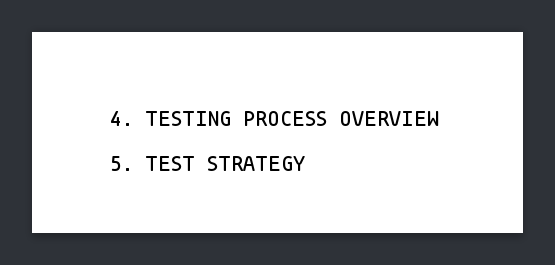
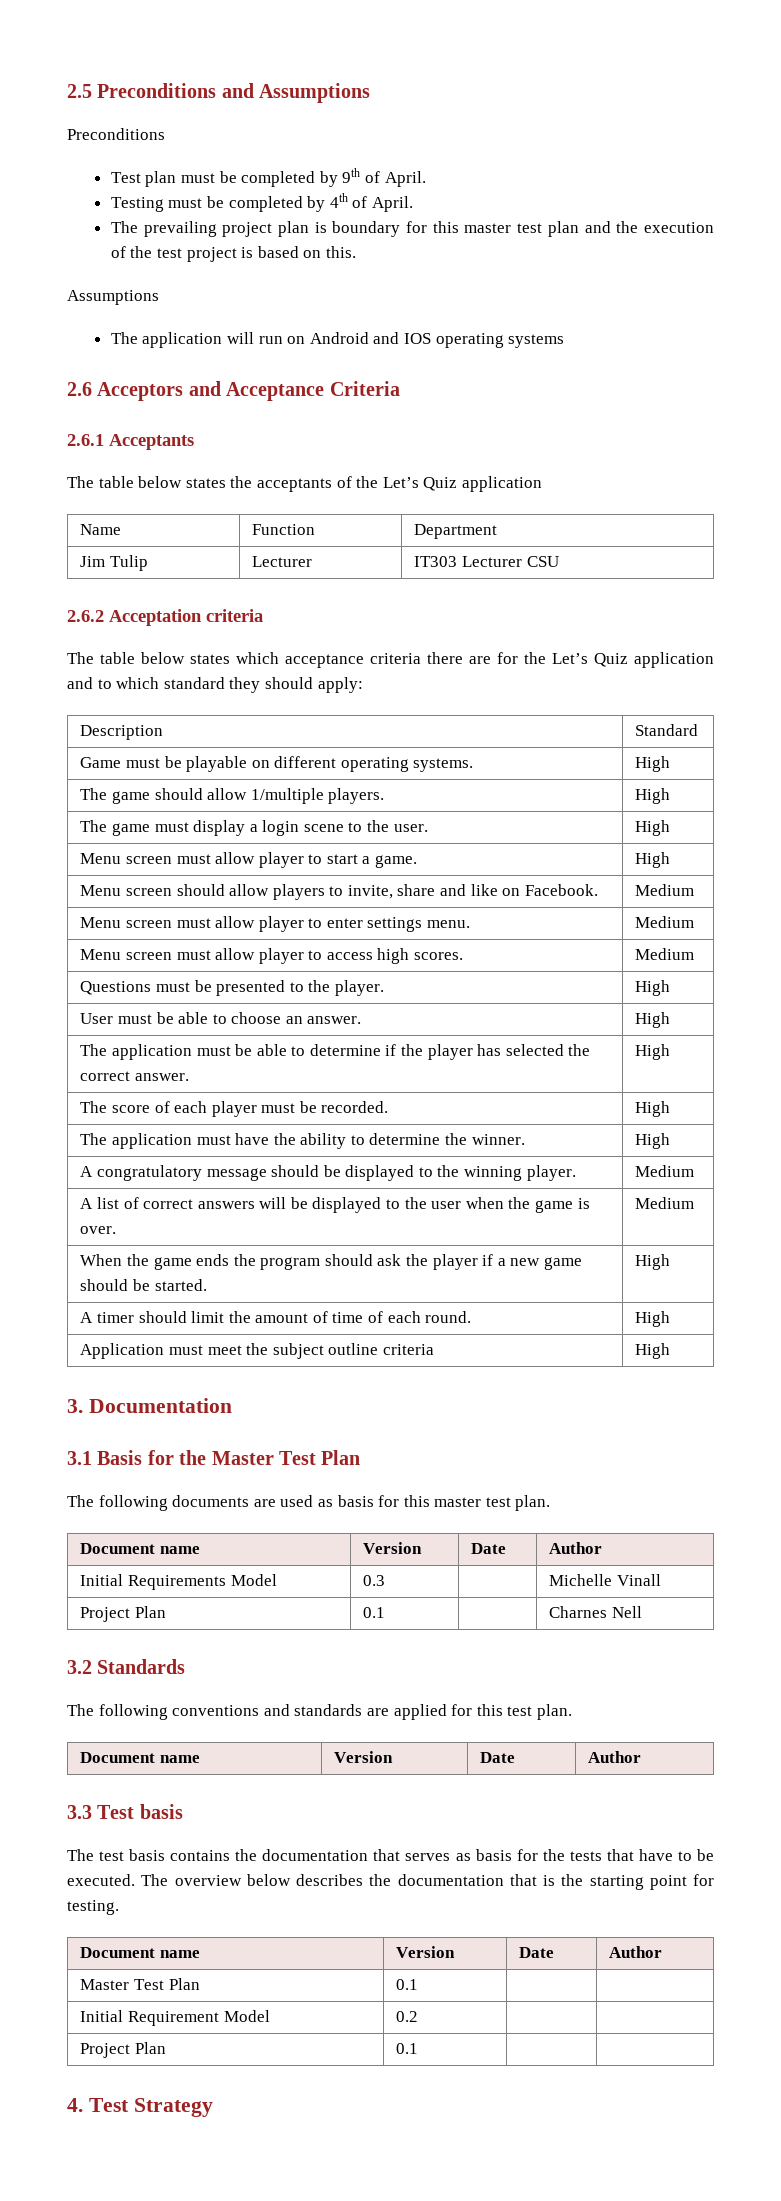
- 4. TESTING PROCESS OVERVIEW
- 5. TEST STRATEGY
+ 2.5 Preconditions and Assumptions
+ Preconditions
+ Test plan must be completed by 9th of April.
+ Testing must be completed by 4th of April.
+ The prevailing project plan is boundary for this master test plan and the execution of the test project is based on this.
+ Assumptions
+ The application will run on Android and IOS operating systems
+ 2.6 Acceptors and Acceptance Criteria
+ 2.6.1 Acceptants
+ The table below states the acceptants of the Let’s Quiz application
+ Name | Function | Department
+ Jim Tulip | Lecturer | IT303 Lecturer CSU
+ 2.6.2 Acceptation criteria
+ The table below states which acceptance criteria there are for the Let’s Quiz application and to which standard they should apply:
+ Description | Standard
+ Game must be playable on different operating systems. | High
+ The game should allow 1/multiple players. | High
+ The game must display a login scene to the user. | High
+ Menu screen must allow player to start a game. | High
+ Menu screen should allow players to invite, share and like on Facebook. | Medium
+ Menu screen must allow player to enter settings menu. | Medium
+ Menu screen must allow player to access high scores. | Medium
+ Questions must be presented to the player. | High
+ User must be able to choose an answer. | High
+ The application must be able to determine if the player has selected the correct answer. | High
+ The score of each player must be recorded. | High
+ The application must have the ability to determine the winner. | High
+ A congratulatory message should be displayed to the winning player. | Medium
+ A list of correct answers will be displayed to the user when the game is over. | Medium
+ When the game ends the program should ask the player if a new game should be started. | High
+ A timer should limit the amount of time of each round. | High
+ Application must meet the subject outline criteria | High
+ 3. Documentation
+ 3.1 Basis for the Master Test Plan
+ The following documents are used as basis for this master test plan.
+ Document name | Version | Date | Author
+ Initial Requirements Model | 0.3 | | Michelle Vinall
+ Project Plan | 0.1 | | Charnes Nell
+ 3.2 Standards
+ The following conventions and standards are applied for this test plan.
+ Document name | Version | Date | Author
+ 3.3 Test basis
+ The test basis contains the documentation that serves as basis for the tests that have to be executed. The overview below describes the documentation that is the starting point for testing.
+ Document name | Version | Date | Author
+ Master Test Plan | 0.1 | |
+ Initial Requirement Model | 0.2 | |
+ Project Plan | 0.1 | |
+ 4. Test Strategy

